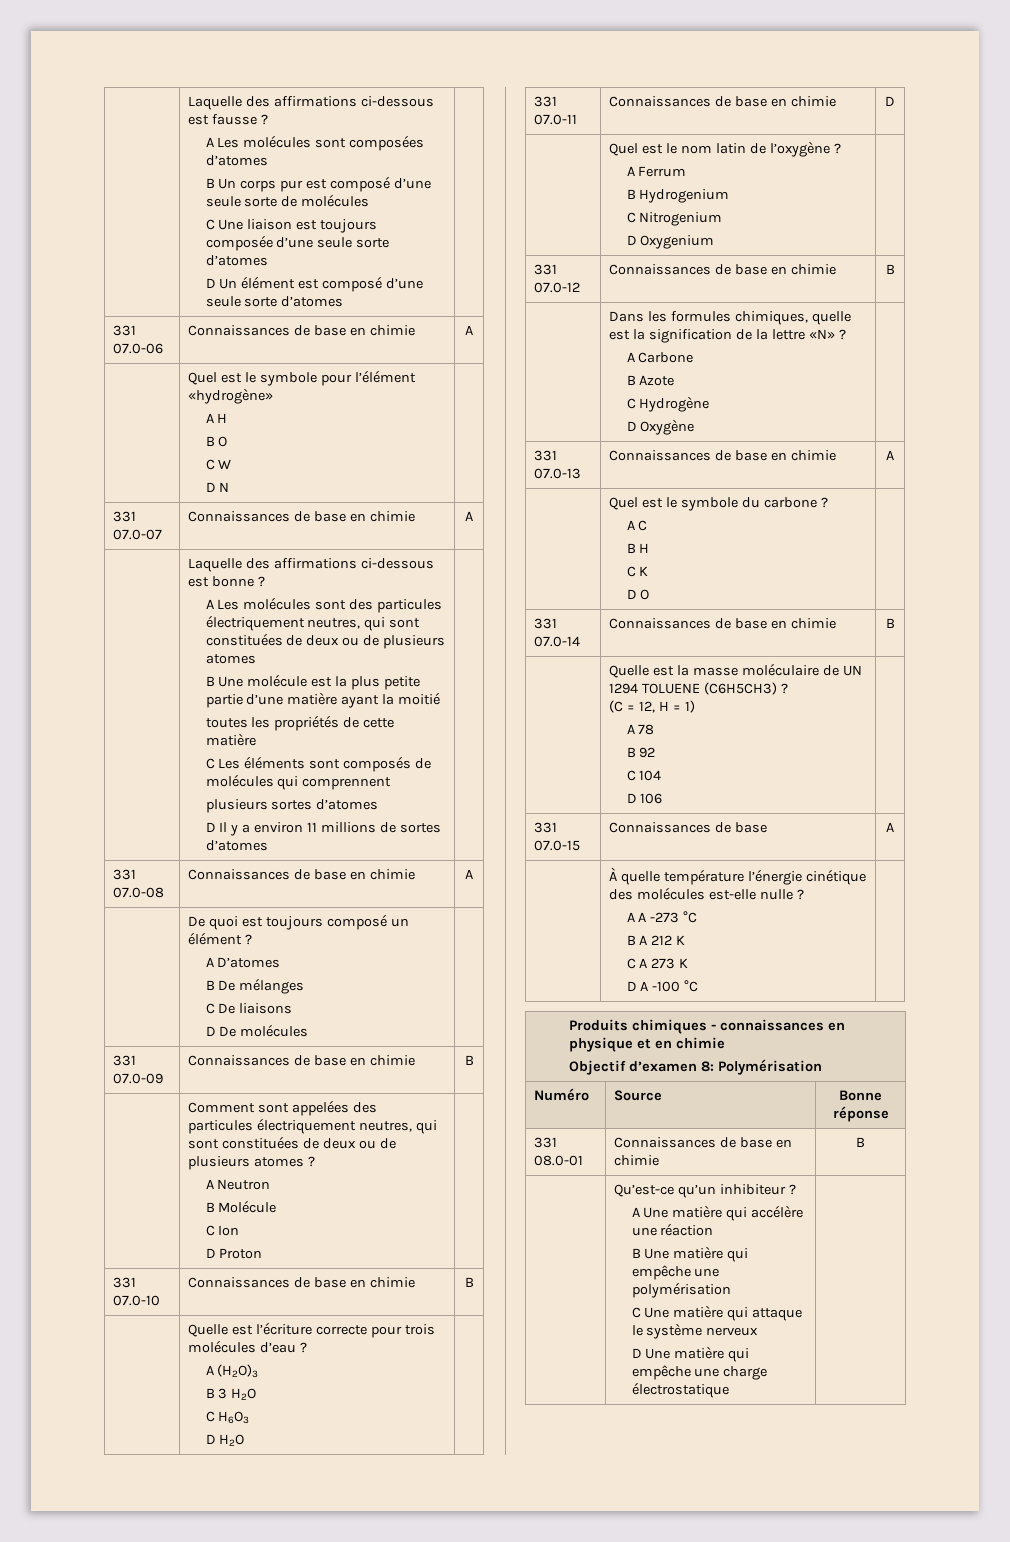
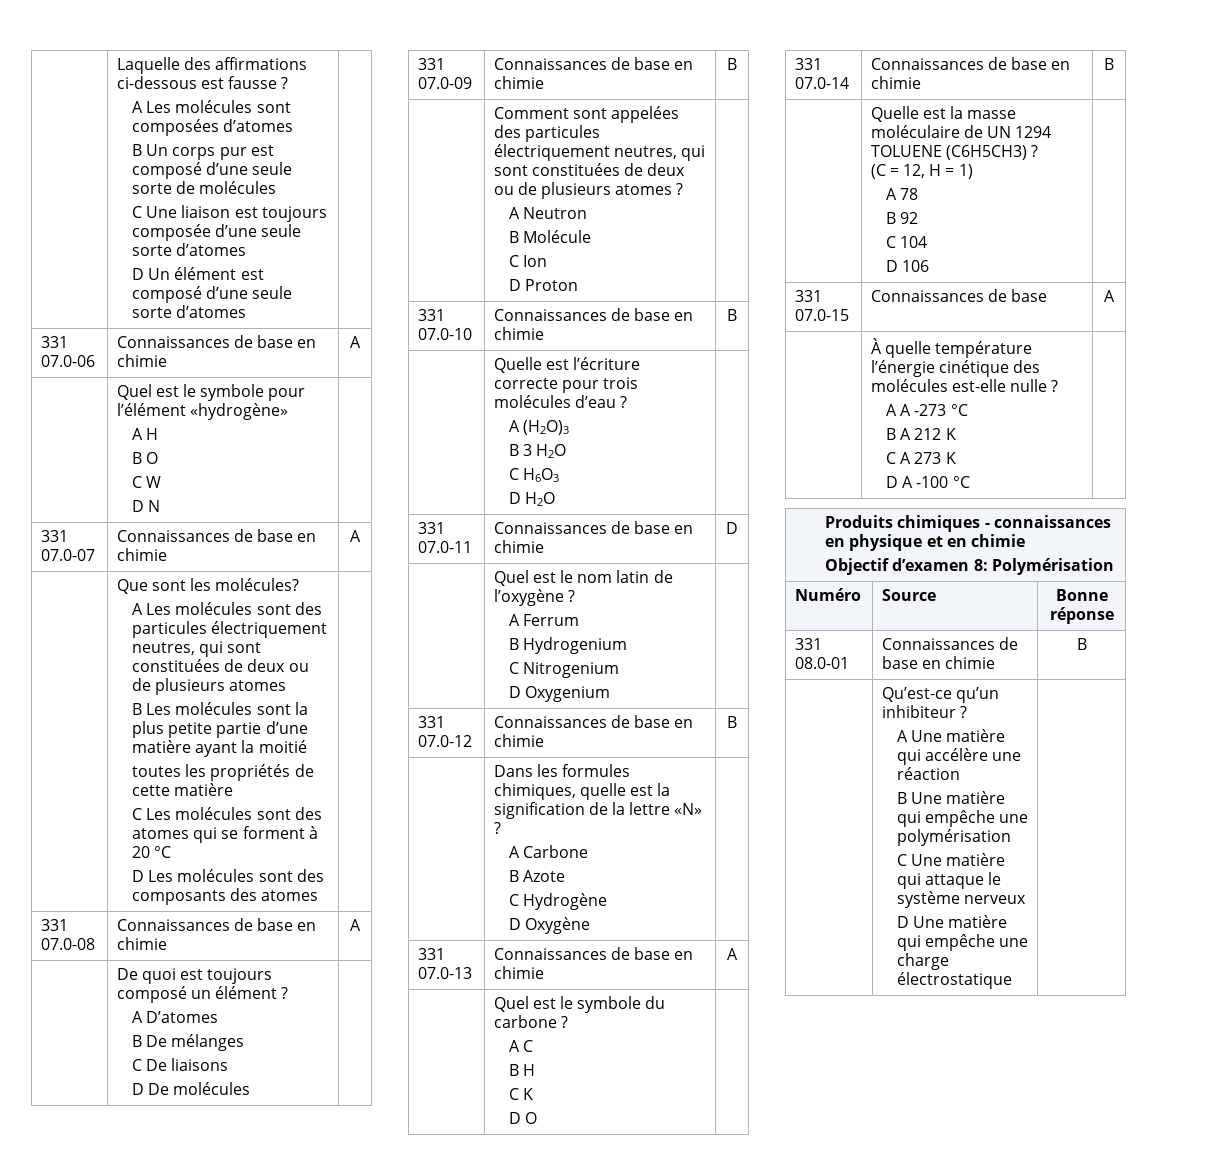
- Laquelle des affirmations ci-dessous est bonne ?
+ Que sont les molécules?
- B Une molécule est la plus petite partie d’une matière ayant la moitié
+ B Les molécules sont la plus petite partie d’une matière ayant la moitié
- C Les éléments sont composés de molécules qui comprennent
- plusieurs sortes d’atomes
- D Il y a environ 11 millions de sortes d’atomes
+ C Les molécules sont des atomes qui se forment à 20 °C
+ D Les molécules sont des composants des atomes

